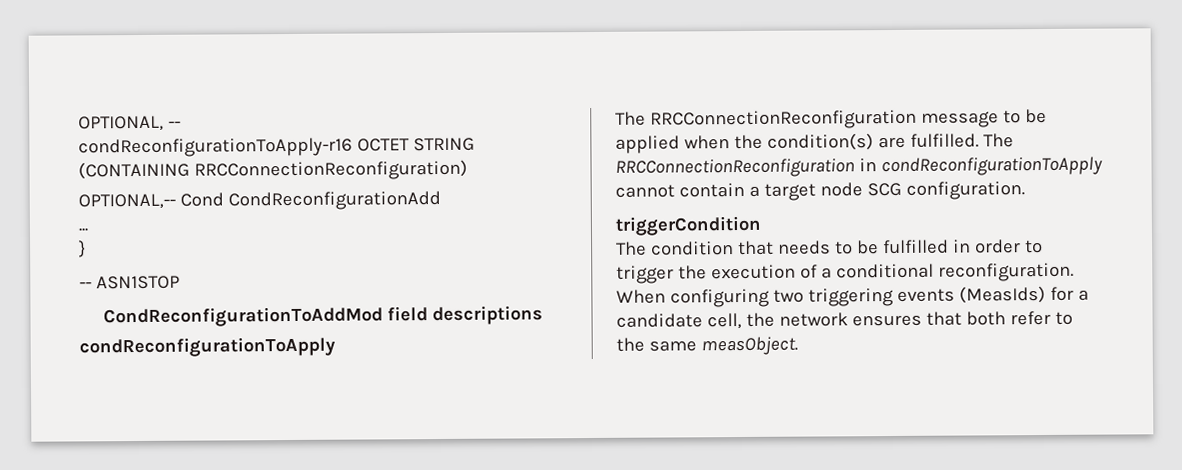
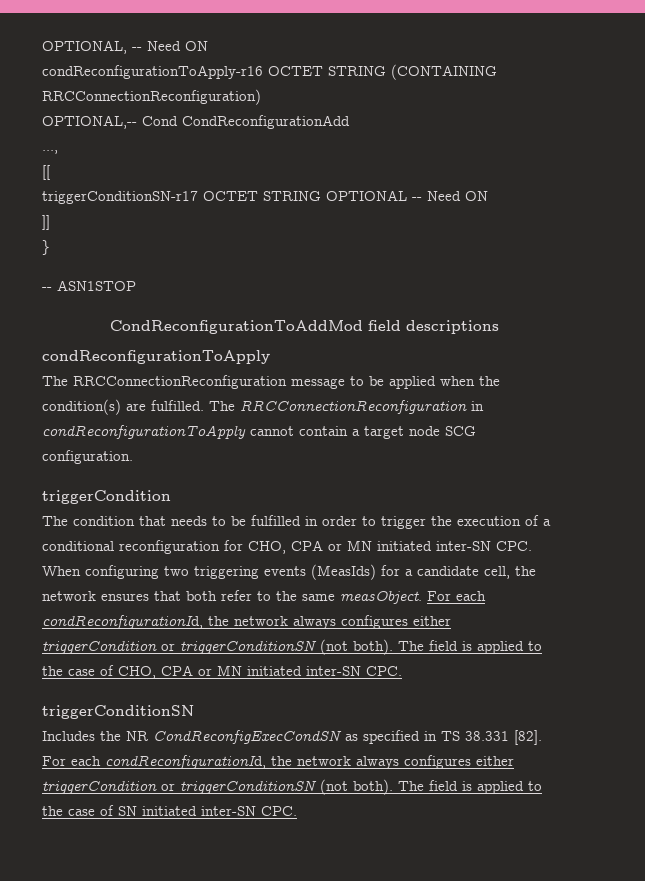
- OPTIONAL, --
+ OPTIONAL, -- Need ON
- ...
+ ...,
+ [[
+ triggerConditionSN-r17 OCTET STRING OPTIONAL -- Need ON
+ ]]
- The condition that needs to be fulfilled in order to trigger the execution of a conditional reconfiguration. When configuring two triggering events (MeasIds) for a candidate cell, the network ensures that both refer to the same measObject.
+ The condition that needs to be fulfilled in order to trigger the execution of a conditional reconfiguration for CHO, CPA or MN initiated inter-SN CPC. When configuring two triggering events (MeasIds) for a candidate cell, the network ensures that both refer to the same measObject.
+ For each condReconfigurationId, the network always configures either triggerCondition or triggerConditionSN (not both). The field is applied to the case of CHO, CPA or MN initiated inter-SN CPC.
+ triggerConditionSN
+ Includes the NR CondReconfigExecCondSN as specified in TS 38.331 [82]. For each condReconfigurationId, the network always configures either triggerCondition or triggerConditionSN (not both). The field is applied to the case of SN initiated inter-SN CPC.

